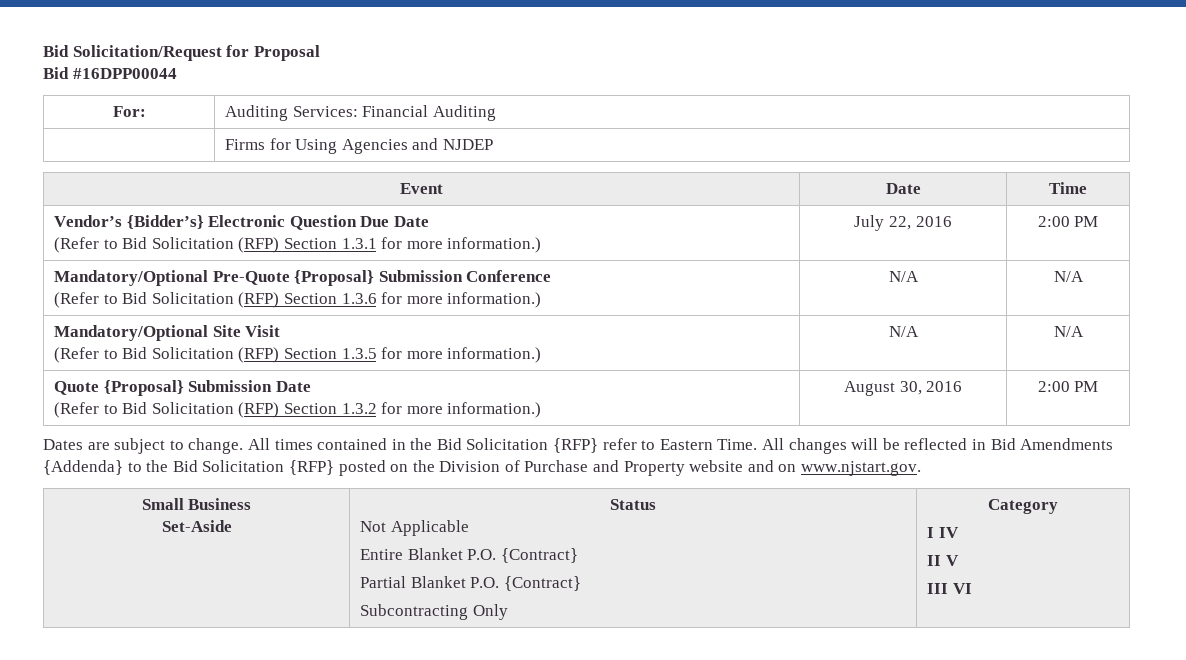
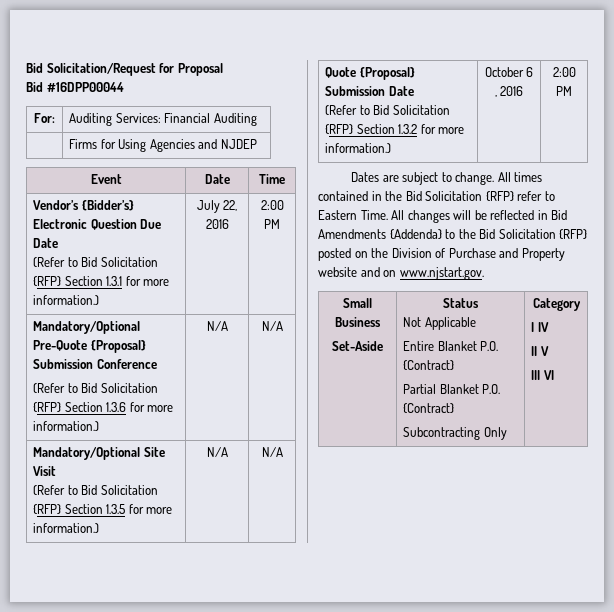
  Vendor’s {Bidder’s} Electronic Question Due Date
- (Refer to Bid Solicitation (RFP) Section 1.3.1 for more information.) | July 22, 2016 | 2:00 PM
+ (Refer to Bid Solicitation {RFP} Section 1.3.1 for more information.) | July 22, 2016 | 2:00 PM
  Mandatory/Optional Pre-Quote {Proposal} Submission Conference
- (Refer to Bid Solicitation (RFP) Section 1.3.6 for more information.) | N/A | N/A
+ (Refer to Bid Solicitation {RFP} Section 1.3.6 for more information.) | N/A | N/A
  Mandatory/Optional Site Visit
- (Refer to Bid Solicitation (RFP) Section 1.3.5 for more information.) | N/A | N/A
+ (Refer to Bid Solicitation {RFP} Section 1.3.5 for more information.) | N/A | N/A
  Quote {Proposal} Submission Date
- (Refer to Bid Solicitation (RFP) Section 1.3.2 for more information.) | August 30, 2016 | 2:00 PM
+ (Refer to Bid Solicitation {RFP} Section 1.3.2 for more information.) | October 6 , 2016 | 2:00 PM

